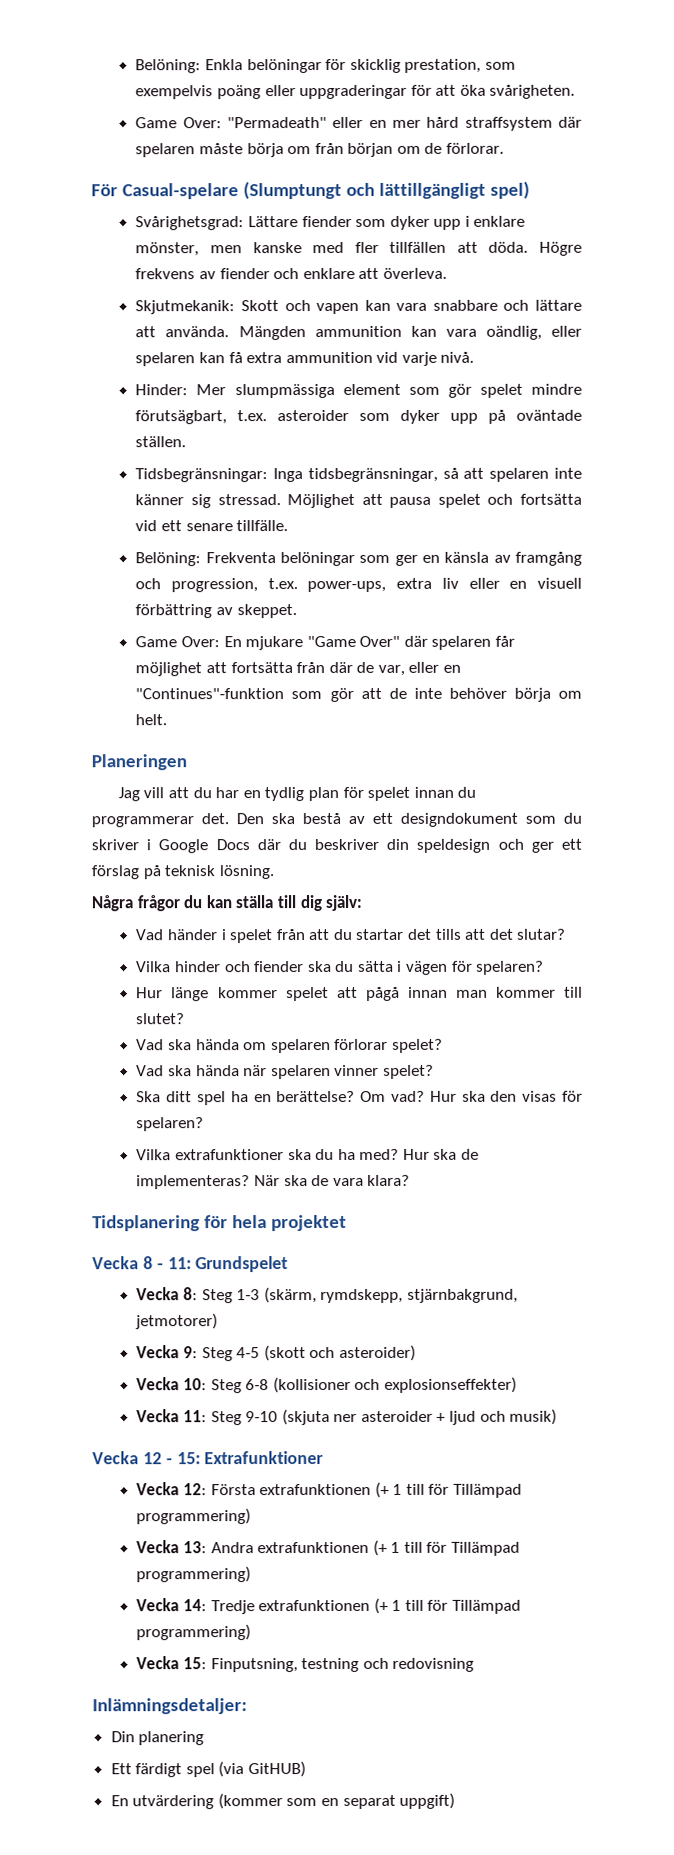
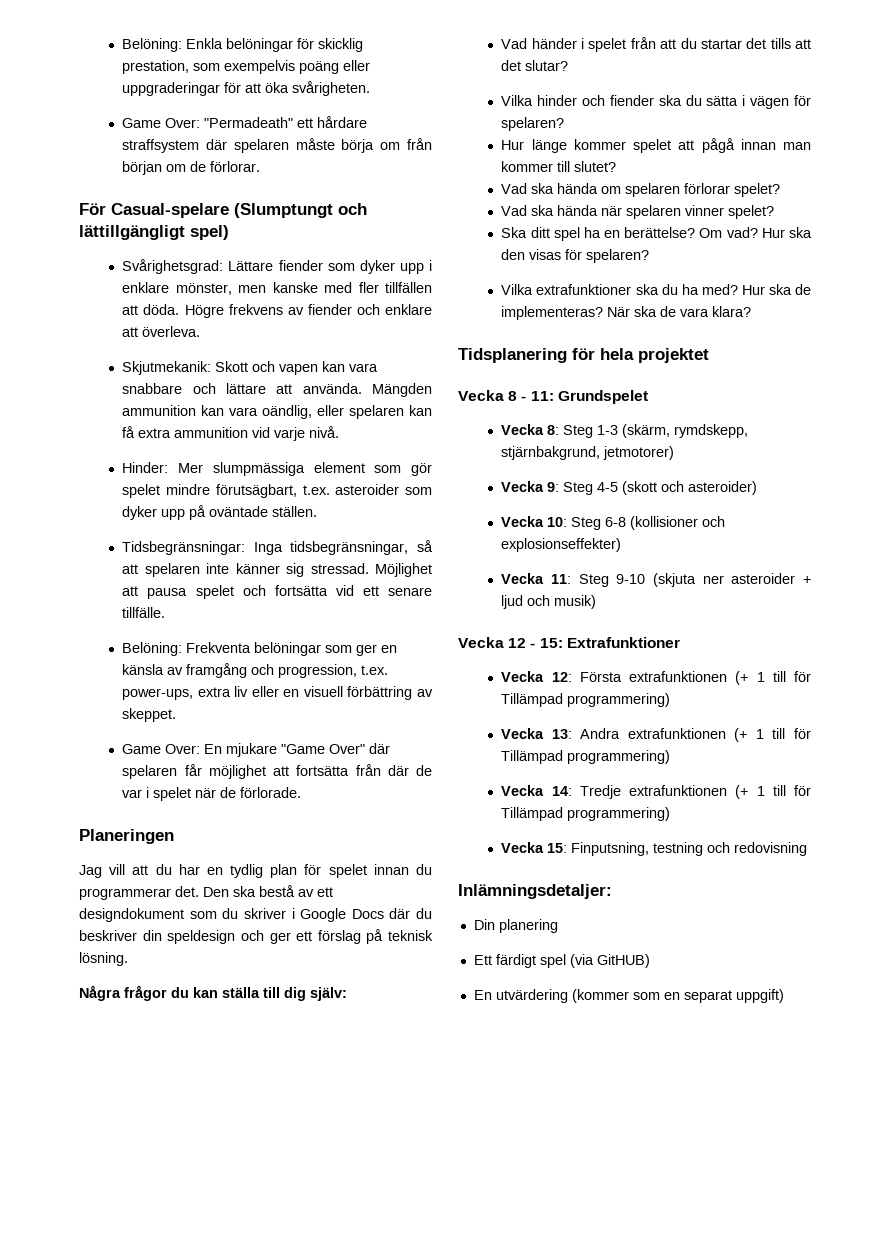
- Game Over: "Permadeath" eller en mer hård straffsystem där spelaren måste börja om från början om de förlorar.
+ Game Over: "Permadeath" ett hårdare straffsystem där spelaren måste börja om från början om de förlorar.
- Game Over: En mjukare "Game Over" där spelaren får möjlighet att fortsätta från där de var, eller en "Continues"-funktion som gör att de inte behöver börja om helt.
+ Game Over: En mjukare "Game Over" där spelaren får möjlighet att fortsätta från där de var i spelet när de förlorade.

